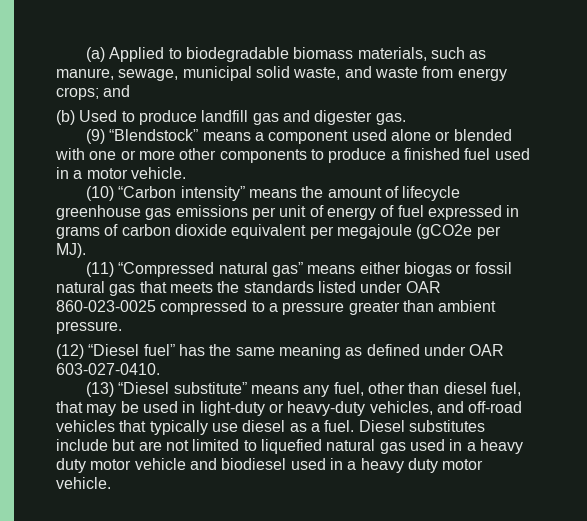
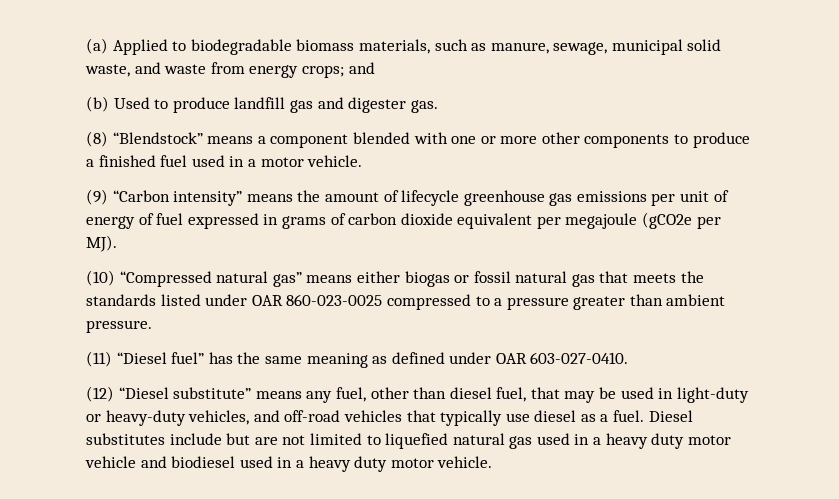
- (9) “Blendstock” means a component used alone or blended with one or more other components to produce a finished fuel used in a motor vehicle.
+ (8) “Blendstock” means a component blended with one or more other components to produce a finished fuel used in a motor vehicle.
- (10) “Carbon intensity” means the amount of lifecycle greenhouse gas emissions per unit of energy of fuel expressed in grams of carbon dioxide equivalent per megajoule (gCO2e per MJ).
+ (9) “Carbon intensity” means the amount of lifecycle greenhouse gas emissions per unit of energy of fuel expressed in grams of carbon dioxide equivalent per megajoule (gCO2e per MJ).
- (11) “Compressed natural gas” means either biogas or fossil natural gas that meets the standards listed under OAR 860-023-0025 compressed to a pressure greater than ambient pressure.
+ (10) “Compressed natural gas” means either biogas or fossil natural gas that meets the standards listed under OAR 860-023-0025 compressed to a pressure greater than ambient pressure.
- (12) “Diesel fuel” has the same meaning as defined under OAR 603-027-0410.
+ (11) “Diesel fuel” has the same meaning as defined under OAR 603-027-0410.
- (13) “Diesel substitute” means any fuel, other than diesel fuel, that may be used in light-duty or heavy-duty vehicles, and off-road vehicles that typically use diesel as a fuel.
+ (12) “Diesel substitute” means any fuel, other than diesel fuel, that may be used in light-duty or heavy-duty vehicles, and off-road vehicles that typically use diesel as a fuel.

